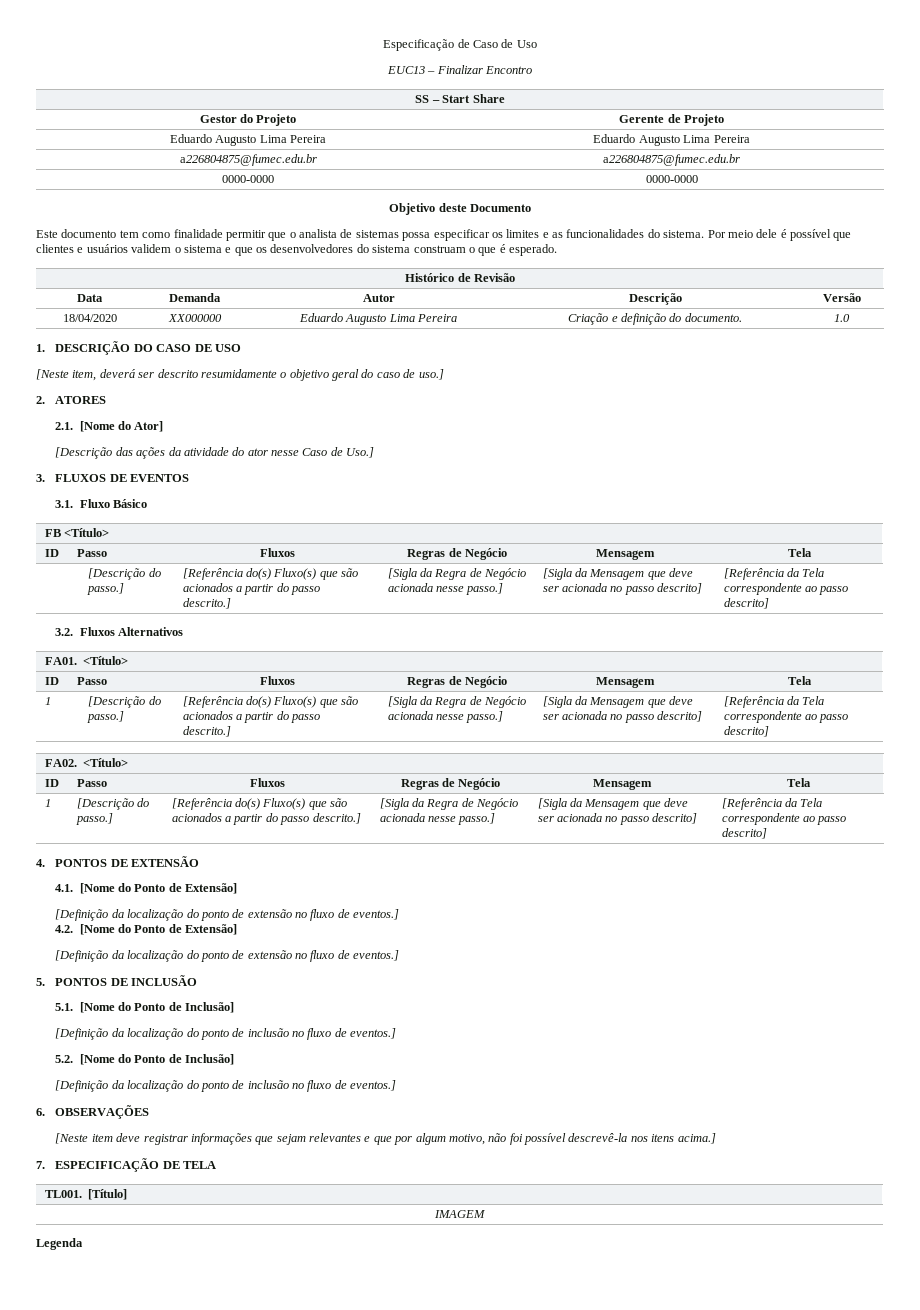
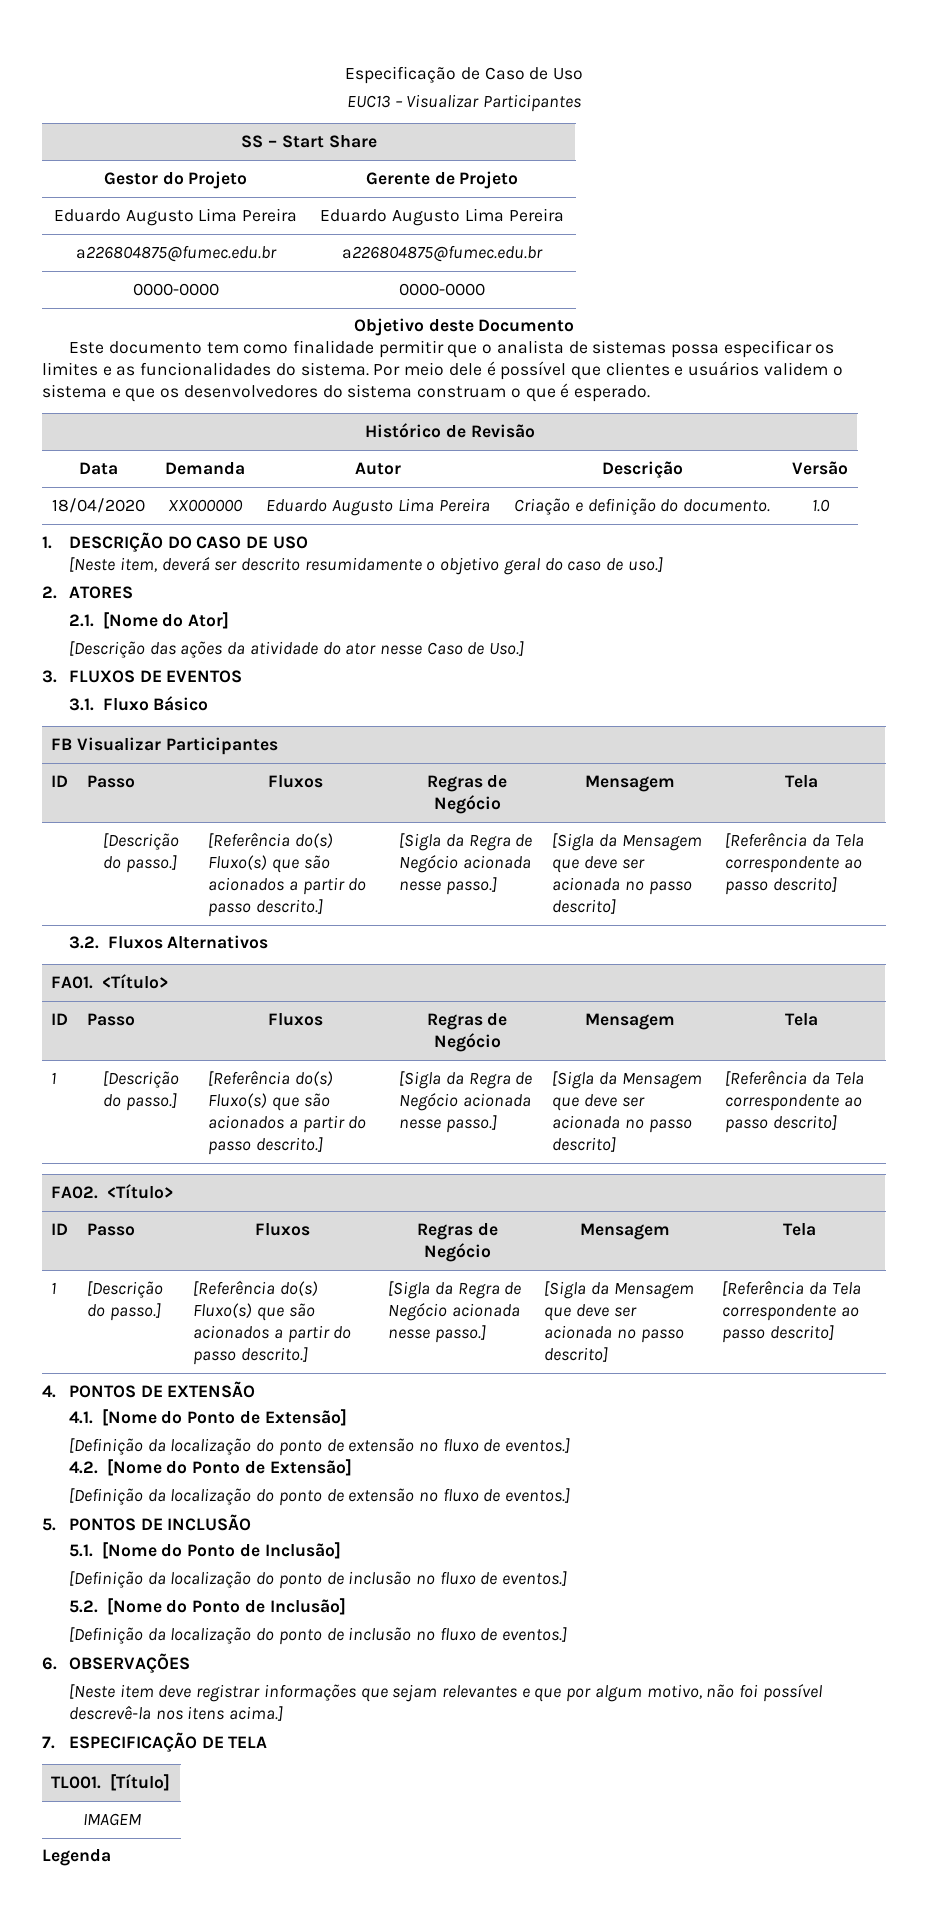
- EUC13 – Finalizar Encontro
+ EUC13 – Visualizar Participantes
- FB <Título>
+ FB Visualizar Participantes

